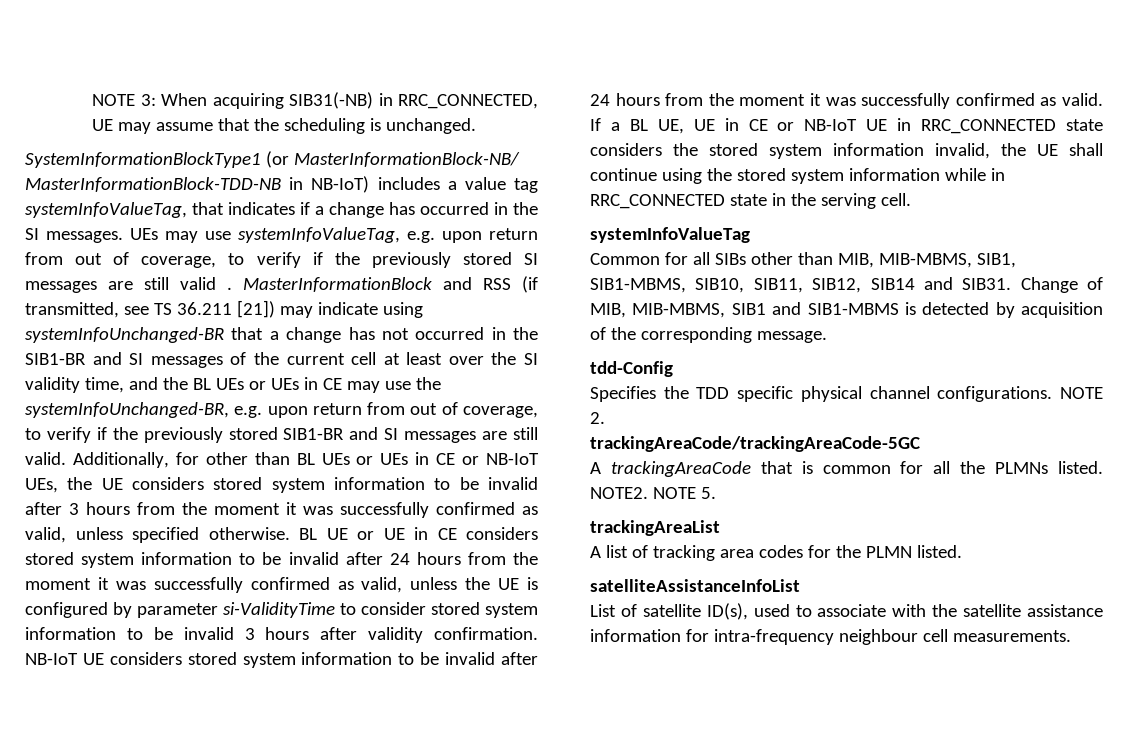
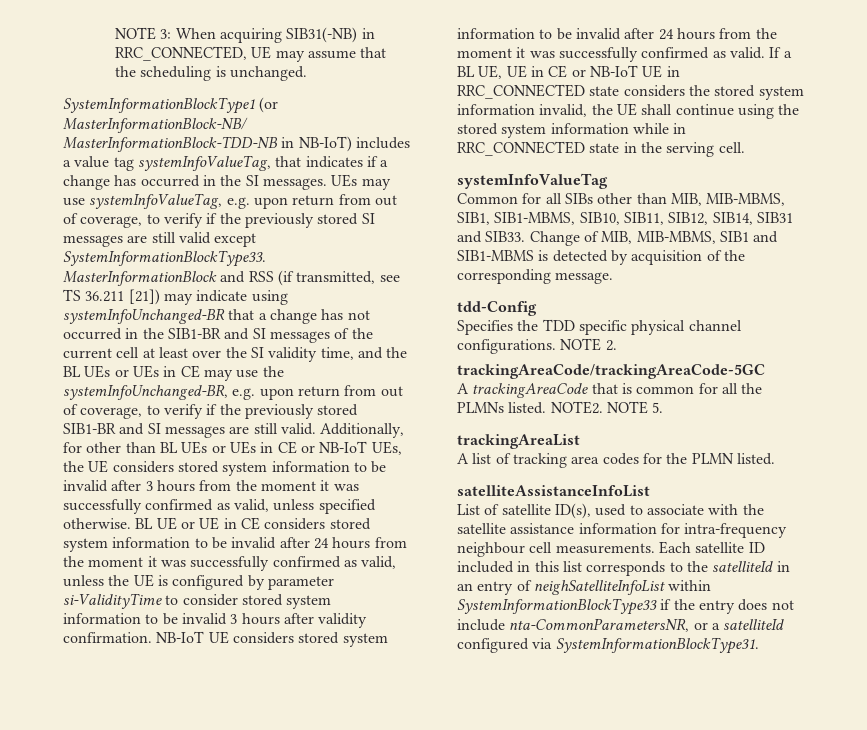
- UEs may use systemInfoValueTag, e.g. upon return from out of coverage, to verify if the previously stored SI messages are still valid .
+ UEs may use systemInfoValueTag, e.g. upon return from out of coverage, to verify if the previously stored SI messages are still valid except SystemInformationBlockType33.
- Common for all SIBs other than MIB, MIB-MBMS, SIB1, SIB1-MBMS, SIB10, SIB11, SIB12, SIB14 and SIB31.
+ Common for all SIBs other than MIB, MIB-MBMS, SIB1, SIB1-MBMS, SIB10, SIB11, SIB12, SIB14, SIB31 and SIB33.
+ Each satellite ID included in this list corresponds to the satelliteId in an entry of neighSatelliteInfoList within SystemInformationBlockType33 if the entry does not include nta-CommonParametersNR, or a satelliteId configured via SystemInformationBlockType31.

